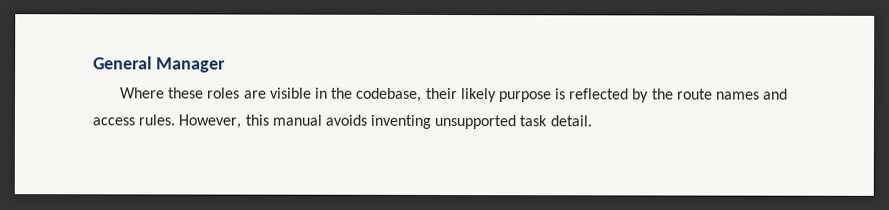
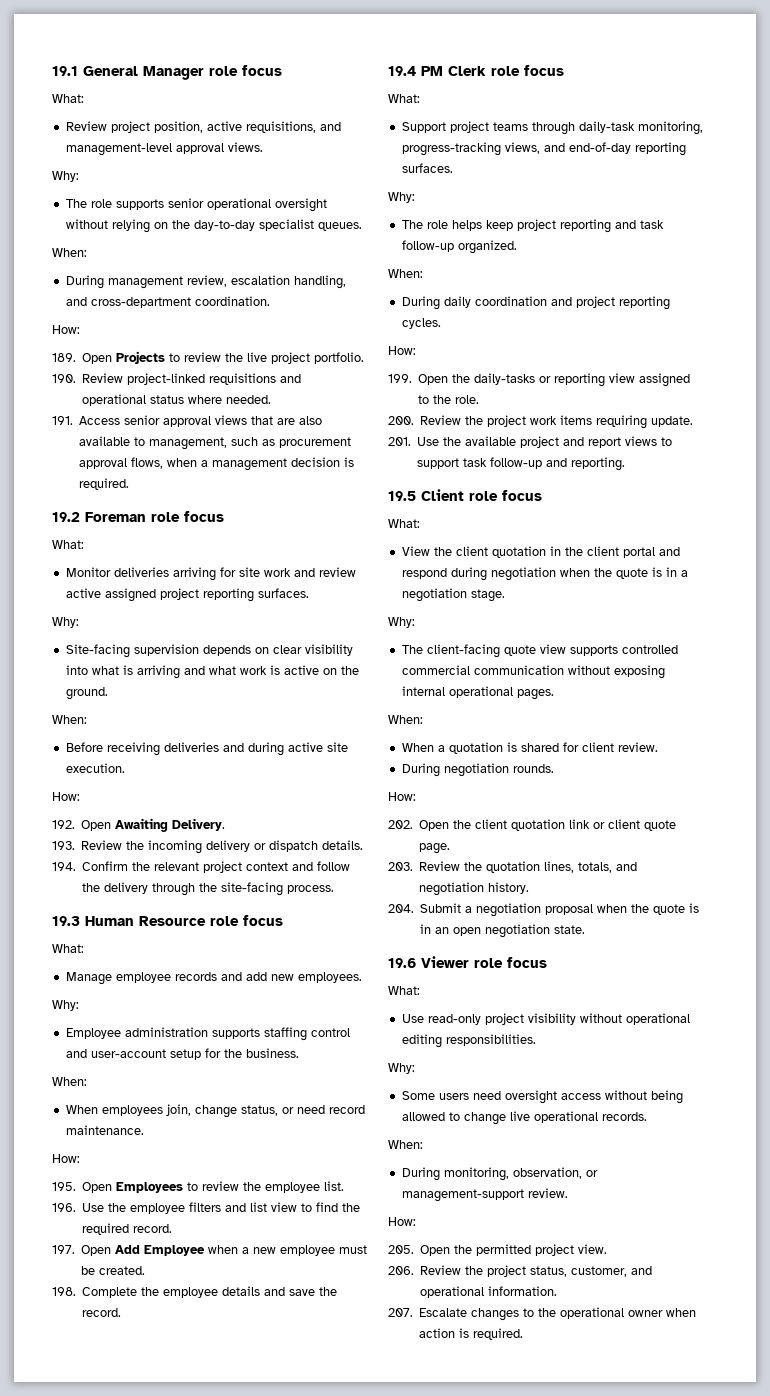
- General Manager
- Where these roles are visible in the codebase, their likely purpose is reflected by the route names and access rules. However, this manual avoids inventing unsupported task detail.
+ 19.1 General Manager role focus
+ What:
+ Review project position, active requisitions, and management-level approval views.
+ Why:
+ The role supports senior operational oversight without relying on the day-to-day specialist queues.
+ When:
+ During management review, escalation handling, and cross-department coordination.
+ How:
+ 189. Open Projects to review the live project portfolio.
+ 190. Review project-linked requisitions and operational status where needed.
+ 191. Access senior approval views that are also available to management, such as procurement approval flows, when a management decision is required.
+ 19.2 Foreman role focus
+ What:
+ Monitor deliveries arriving for site work and review active assigned project reporting surfaces.
+ Why:
+ Site-facing supervision depends on clear visibility into what is arriving and what work is active on the ground.
+ When:
+ Before receiving deliveries and during active site execution.
+ How:
+ 192. Open Awaiting Delivery.
+ 193. Review the incoming delivery or dispatch details.
+ 194. Confirm the relevant project context and follow the delivery through the site-facing process.
+ 19.3 Human Resource role focus
+ What:
+ Manage employee records and add new employees.
+ Why:
+ Employee administration supports staffing control and user-account setup for the business.
+ When:
+ When employees join, change status, or need record maintenance.
+ How:
+ 195. Open Employees to review the employee list.
+ 196. Use the employee filters and list view to find the required record.
+ 197. Open Add Employee when a new employee must be created.
+ 198. Complete the employee details and save the record.
+ 19.4 PM Clerk role focus
+ What:
+ Support project teams through daily-task monitoring, progress-tracking views, and end-of-day reporting surfaces.
+ Why:
+ The role helps keep project reporting and task follow-up organized.
+ When:
+ During daily coordination and project reporting cycles.
+ How:
+ 199. Open the daily-tasks or reporting view assigned to the role.
+ 200. Review the project work items requiring update.
+ 201. Use the available project and report views to support task follow-up and reporting.
+ 19.5 Client role focus
+ What:
+ View the client quotation in the client portal and respond during negotiation when the quote is in a negotiation stage.
+ Why:
+ The client-facing quote view supports controlled commercial communication without exposing internal operational pages.
+ When:
+ When a quotation is shared for client review.
+ During negotiation rounds.
+ How:
+ 202. Open the client quotation link or client quote page.
+ 203. Review the quotation lines, totals, and negotiation history.
+ 204. Submit a negotiation proposal when the quote is in an open negotiation state.
+ 19.6 Viewer role focus
+ What:
+ Use read-only project visibility without operational editing responsibilities.
+ Why:
+ Some users need oversight access without being allowed to change live operational records.
+ When:
+ During monitoring, observation, or management-support review.
+ How:
+ 205. Open the permitted project view.
+ 206. Review the project status, customer, and operational information.
+ 207. Escalate changes to the operational owner when action is required.

